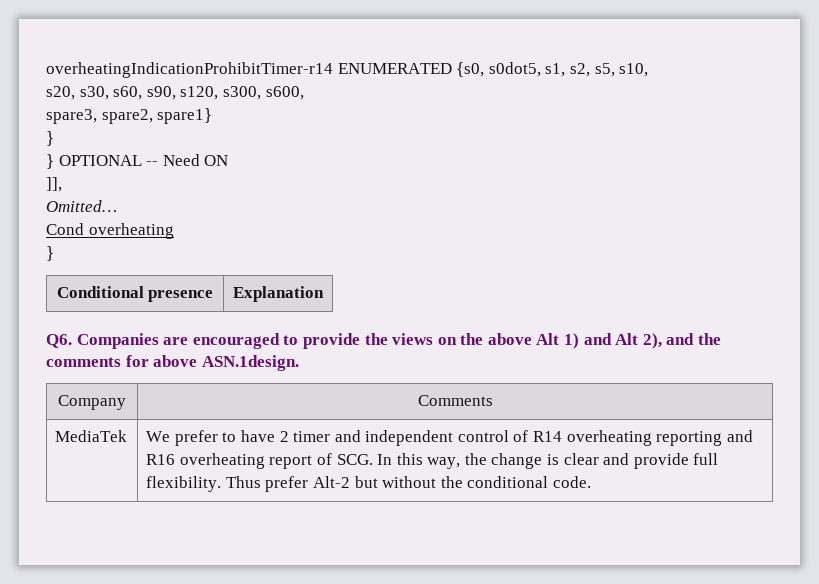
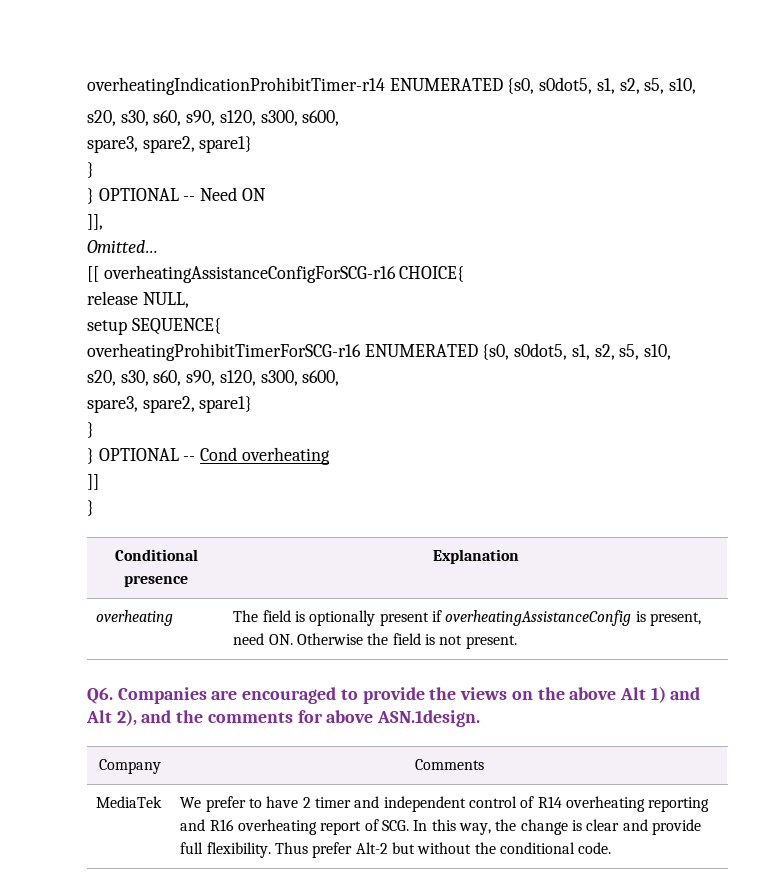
- Cond overheating
+ [[ overheatingAssistanceConfigForSCG-r16 CHOICE{
+ release NULL,
+ setup SEQUENCE{
+ overheatingProhibitTimerForSCG-r16 ENUMERATED {s0, s0dot5, s1, s2, s5, s10,
+ s20, s30, s60, s90, s120, s300, s600,
+ spare3, spare2, spare1}
+ }
+ } OPTIONAL -- Cond overheating
+ ]]
+ overheating | The field is optionally present if overheatingAssistanceConfig is present, need ON. Otherwise the field is not present.

